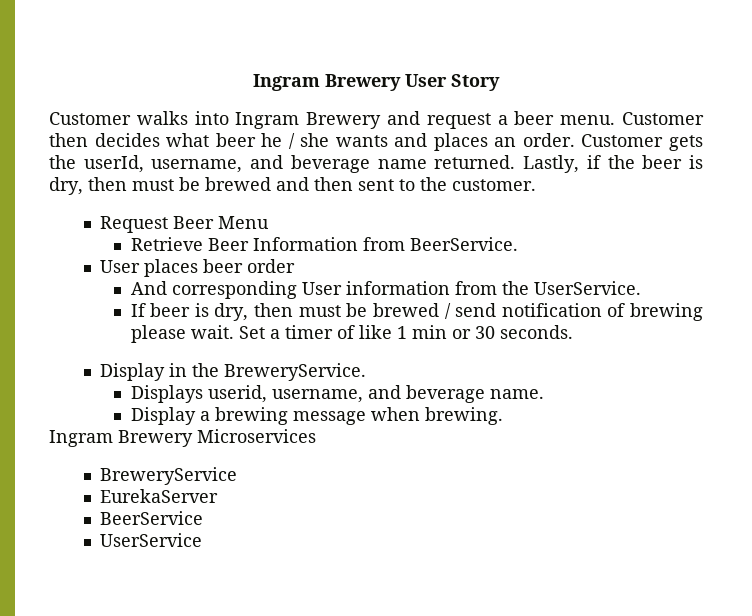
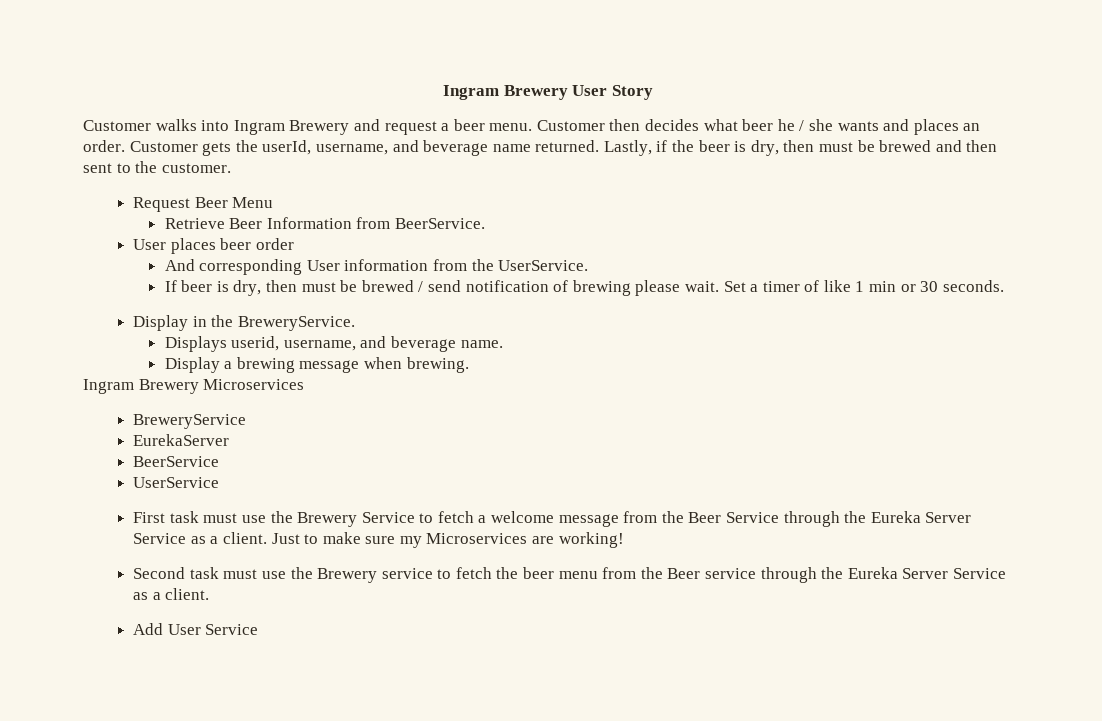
+ First task must use the Brewery Service to fetch a welcome message from the Beer Service through the Eureka Server Service as a client. Just to make sure my Microservices are working!
+ Second task must use the Brewery service to fetch the beer menu from the Beer service through the Eureka Server Service as a client.
+ Add User Service

